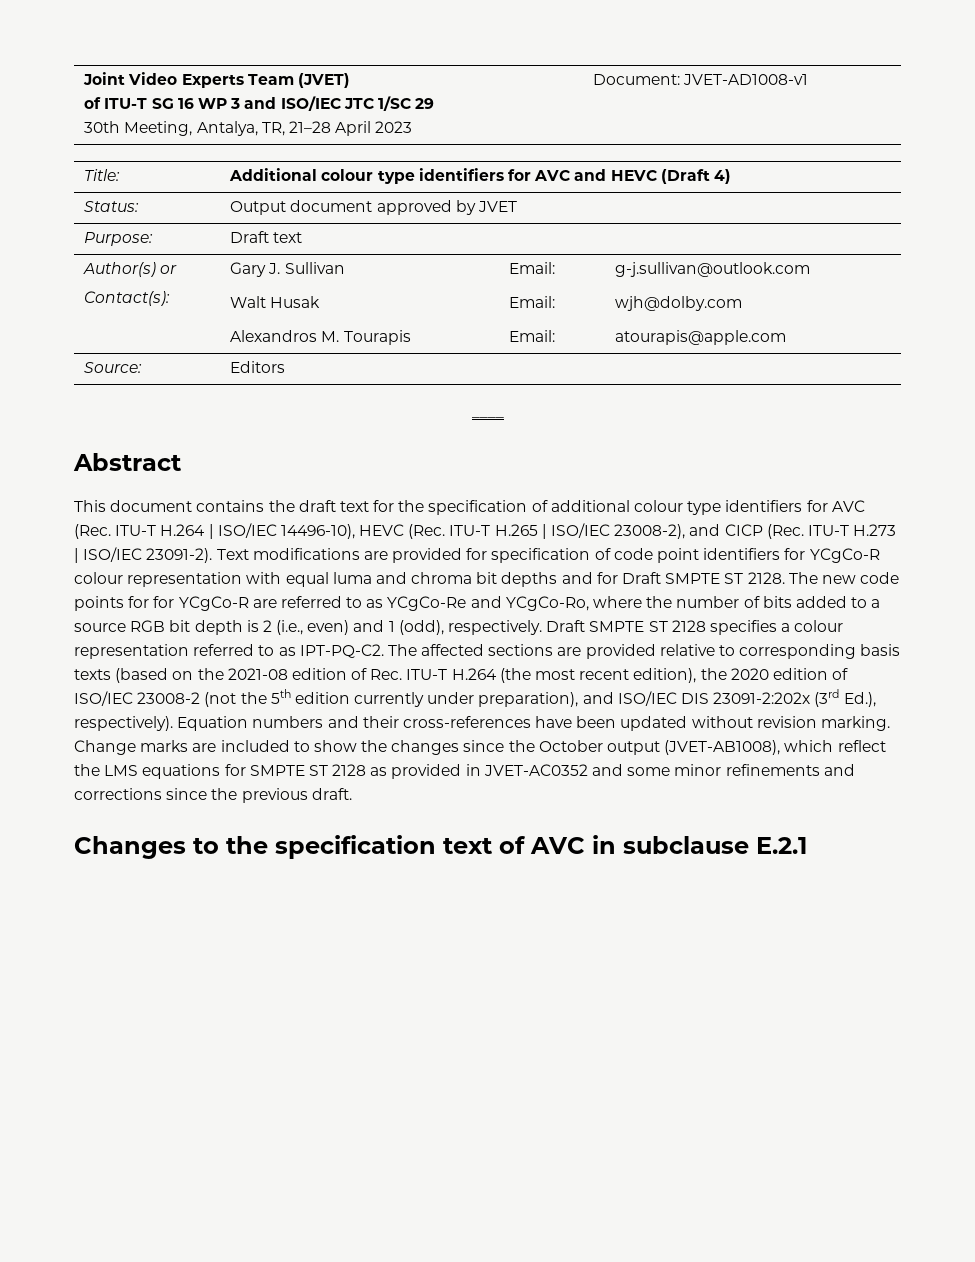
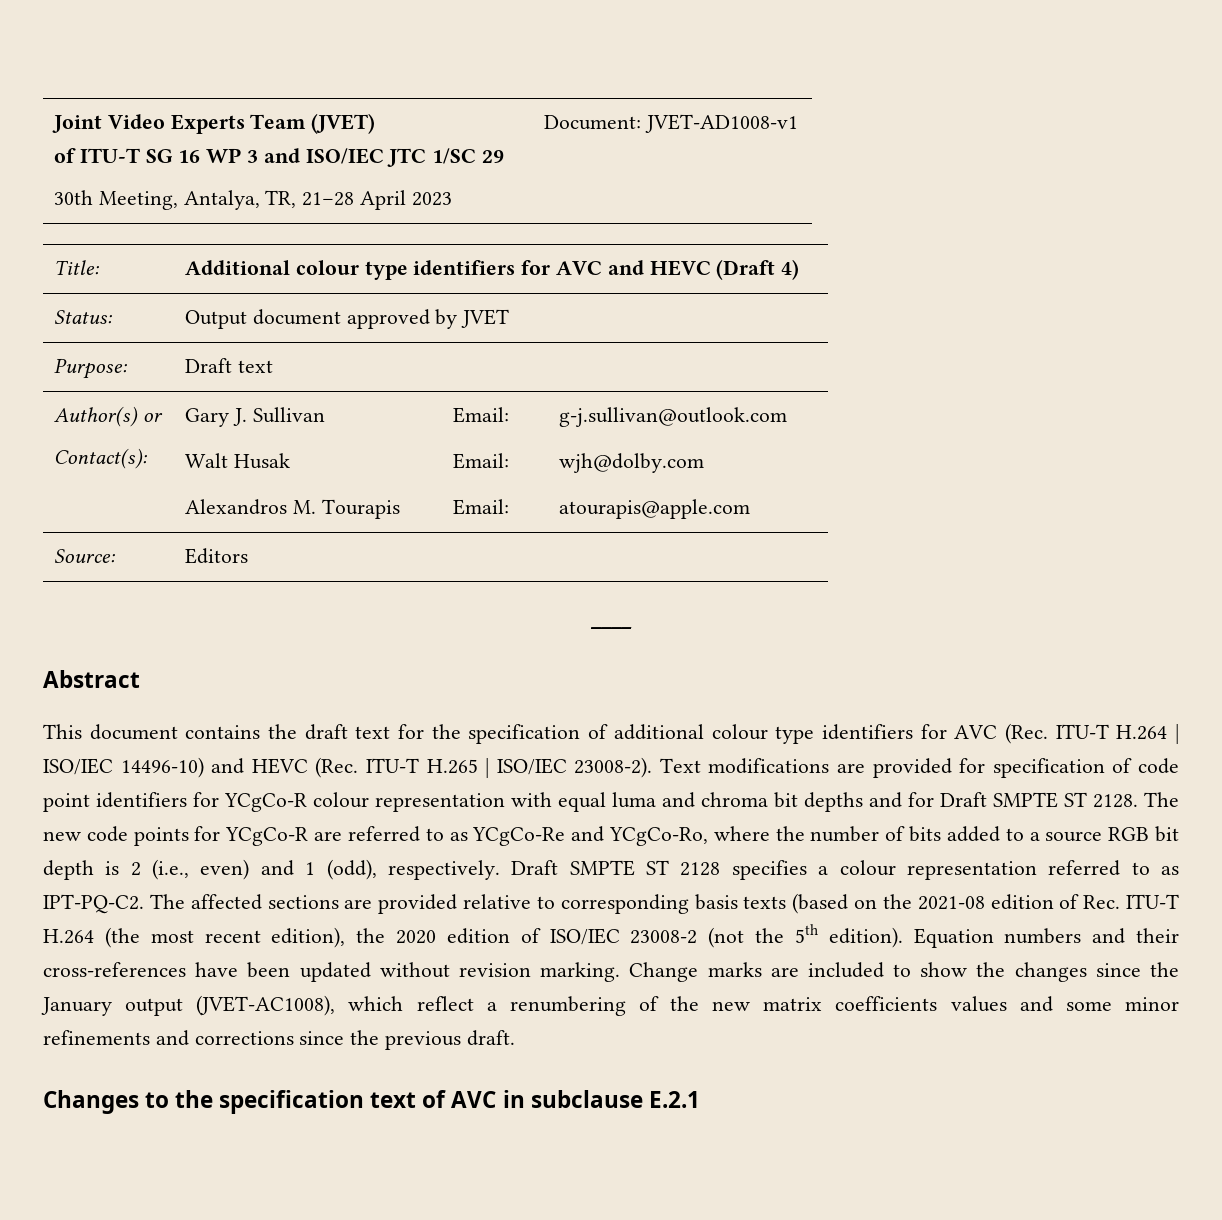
- This document contains the draft text for the specification of additional colour type identifiers for AVC (Rec. ITU-T H.264 | ISO/IEC 14496-10), HEVC (Rec. ITU-T H.265 | ISO/IEC 23008-2), and CICP (Rec. ITU-T H.273 | ISO/IEC 23091-2).
+ This document contains the draft text for the specification of additional colour type identifiers for AVC (Rec. ITU-T H.264 | ISO/IEC 14496-10) and HEVC (Rec. ITU-T H.265 | ISO/IEC 23008-2).
- The new code points for for YCgCo-R are referred to as YCgCo-Re and YCgCo-Ro, where the number of bits added to a source RGB bit depth is 2 (i.e., even) and 1 (odd), respectively.
+ The new code points for YCgCo-R are referred to as YCgCo-Re and YCgCo-Ro, where the number of bits added to a source RGB bit depth is 2 (i.e., even) and 1 (odd), respectively.
- The affected sections are provided relative to corresponding basis texts (based on the 2021-08 edition of Rec. ITU-T H.264 (the most recent edition), the 2020 edition of ISO/IEC 23008-2 (not the 5th edition currently under preparation), and ISO/IEC DIS 23091-2:202x (3rd Ed.), respectively).
+ The affected sections are provided relative to corresponding basis texts (based on the 2021-08 edition of Rec. ITU-T H.264 (the most recent edition), the 2020 edition of ISO/IEC 23008-2 (not the 5th edition).
- Change marks are included to show the changes since the October output (JVET-AB1008), which reflect the LMS equations for SMPTE ST 2128 as provided in JVET-AC0352 and some minor refinements and corrections since the previous draft.
+ Change marks are included to show the changes since the January output (JVET-AC1008), which reflect a renumbering of the new matrix coefficients values and some minor refinements and corrections since the previous draft.

